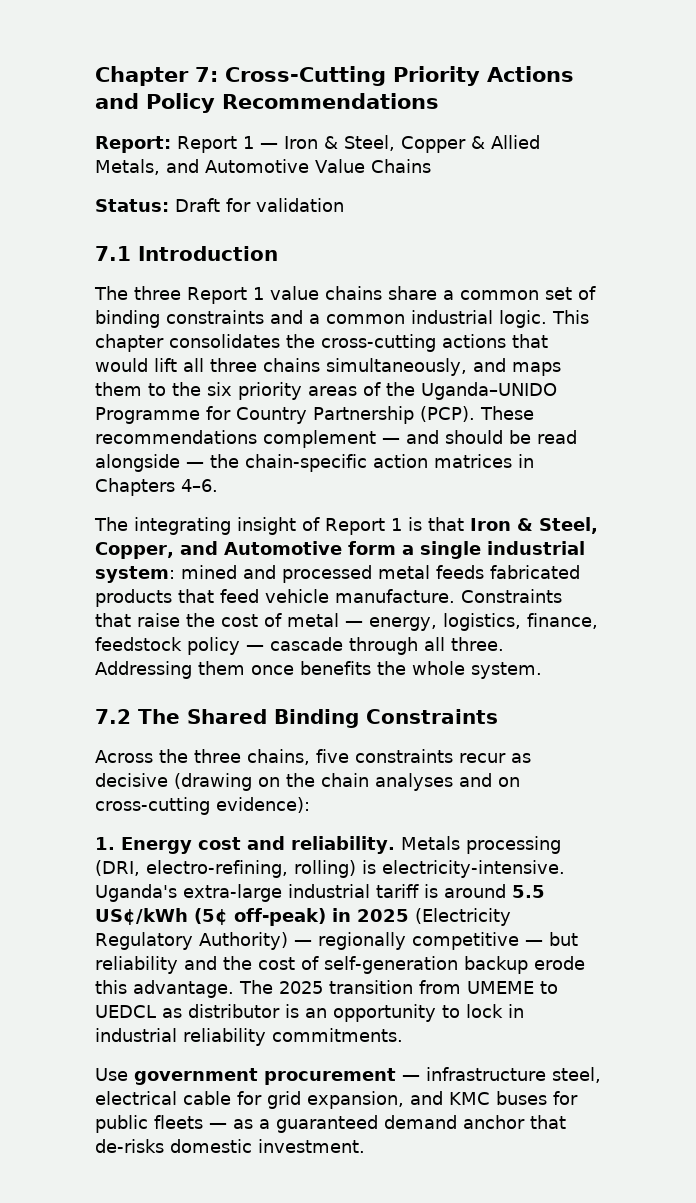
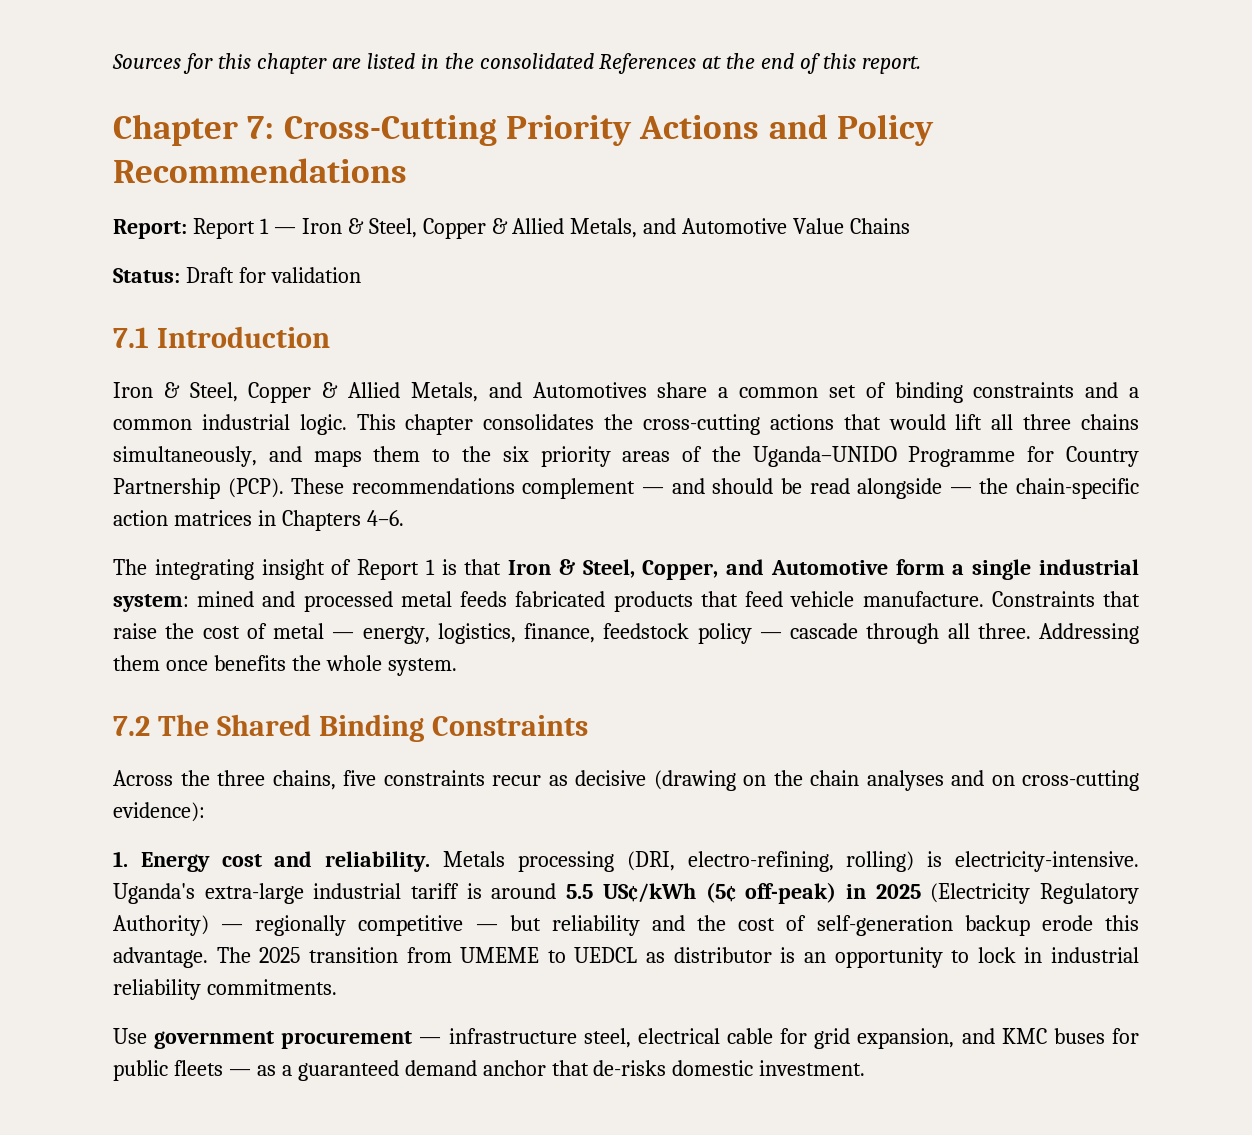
+ Sources for this chapter are listed in the consolidated References at the end of this report.
- The three Report 1 value chains share a common set of binding constraints and a common industrial logic.
+ Iron & Steel, Copper & Allied Metals, and Automotives share a common set of binding constraints and a common industrial logic.

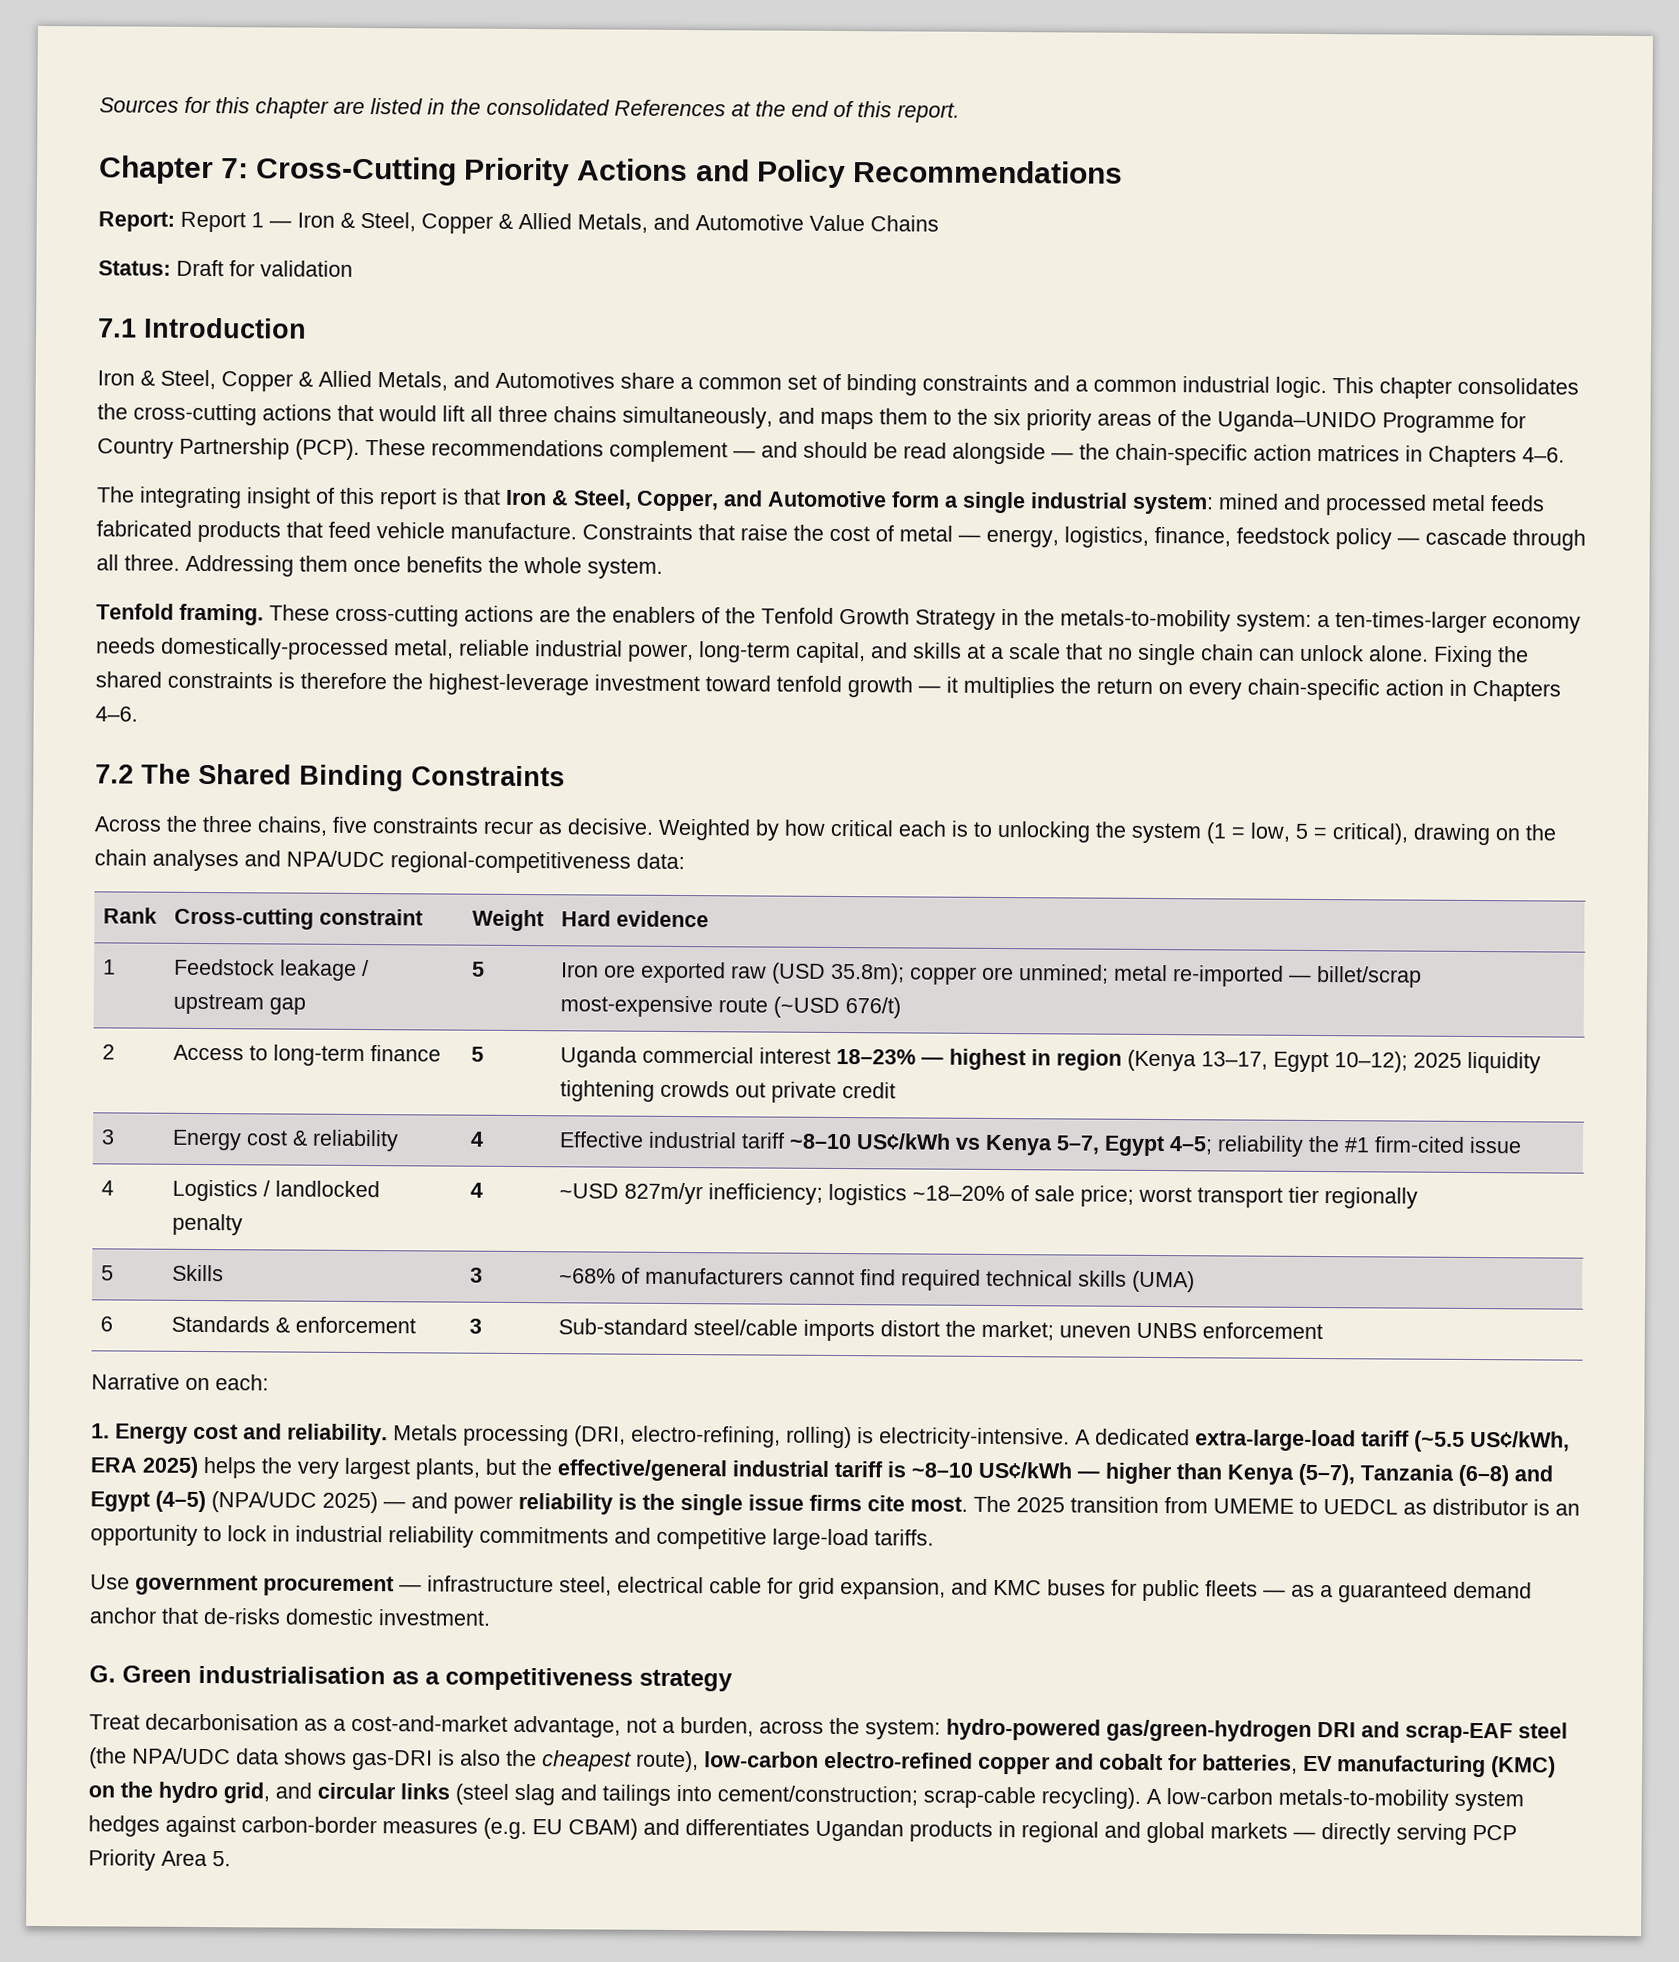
- The integrating insight of Report 1 is that Iron & Steel, Copper, and Automotive form a single industrial system: mined and processed metal feeds fabricated products that feed vehicle manufacture.
+ The integrating insight of this report is that Iron & Steel, Copper, and Automotive form a single industrial system: mined and processed metal feeds fabricated products that feed vehicle manufacture.
+ Tenfold framing. These cross-cutting actions are the enablers of the Tenfold Growth Strategy in the metals-to-mobility system: a ten-times-larger economy needs domestically-processed metal, reliable industrial power, long-term capital, and skills at a scale that no single chain can unlock alone. Fixing the shared constraints is therefore the highest-leverage investment toward tenfold growth — it multiplies the return on every chain-specific action in Chapters 4–6.
- Across the three chains, five constraints recur as decisive (drawing on the chain analyses and on cross-cutting evidence):
+ Across the three chains, five constraints recur as decisive. Weighted by how critical each is to unlocking the system (1 = low, 5 = critical), drawing on the chain analyses and NPA/UDC regional-competitiveness data:
+ Rank | Cross-cutting constraint | Weight | Hard evidence
+ 1 | Feedstock leakage / upstream gap | 5 | Iron ore exported raw (USD 35.8m); copper ore unmined; metal re-imported — billet/scrap most-expensive route (~USD 676/t)
+ 2 | Access to long-term finance | 5 | Uganda commercial interest 18–23% — highest in region (Kenya 13–17, Egypt 10–12); 2025 liquidity tightening crowds out private credit
+ 3 | Energy cost & reliability | 4 | Effective industrial tariff ~8–10 US¢/kWh vs Kenya 5–7, Egypt 4–5; reliability the #1 firm-cited issue
+ 4 | Logistics / landlocked penalty | 4 | ~USD 827m/yr inefficiency; logistics ~18–20% of sale price; worst transport tier regionally
+ 5 | Skills | 3 | ~68% of manufacturers cannot find required technical skills (UMA)
+ 6 | Standards & enforcement | 3 | Sub-standard steel/cable imports distort the market; uneven UNBS enforcement
+ Narrative on each:
- Uganda's extra-large industrial tariff is around 5.5 US¢/kWh (5¢ off-peak) in 2025 (Electricity Regulatory Authority) — regionally competitive — but reliability and the cost of self-generation backup erode this advantage.
+ A dedicated extra-large-load tariff (~5.5 US¢/kWh, ERA 2025) helps the very largest plants, but the effective/general industrial tariff is ~8–10 US¢/kWh — higher than Kenya (5–7), Tanzania (6–8) and Egypt (4–5) (NPA/UDC 2025) — and power reliability is the single issue firms cite most.
- The 2025 transition from UMEME to UEDCL as distributor is an opportunity to lock in industrial reliability commitments.
+ The 2025 transition from UMEME to UEDCL as distributor is an opportunity to lock in industrial reliability commitments and competitive large-load tariffs.
+ G. Green industrialisation as a competitiveness strategy
+ Treat decarbonisation as a cost-and-market advantage, not a burden, across the system: hydro-powered gas/green-hydrogen DRI and scrap-EAF steel (the NPA/UDC data shows gas-DRI is also the cheapest route), low-carbon electro-refined copper and cobalt for batteries, EV manufacturing (KMC) on the hydro grid, and circular links (steel slag and tailings into cement/construction; scrap-cable recycling). A low-carbon metals-to-mobility system hedges against carbon-border measures (e.g. EU CBAM) and differentiates Ugandan products in regional and global markets — directly serving PCP Priority Area 5.

